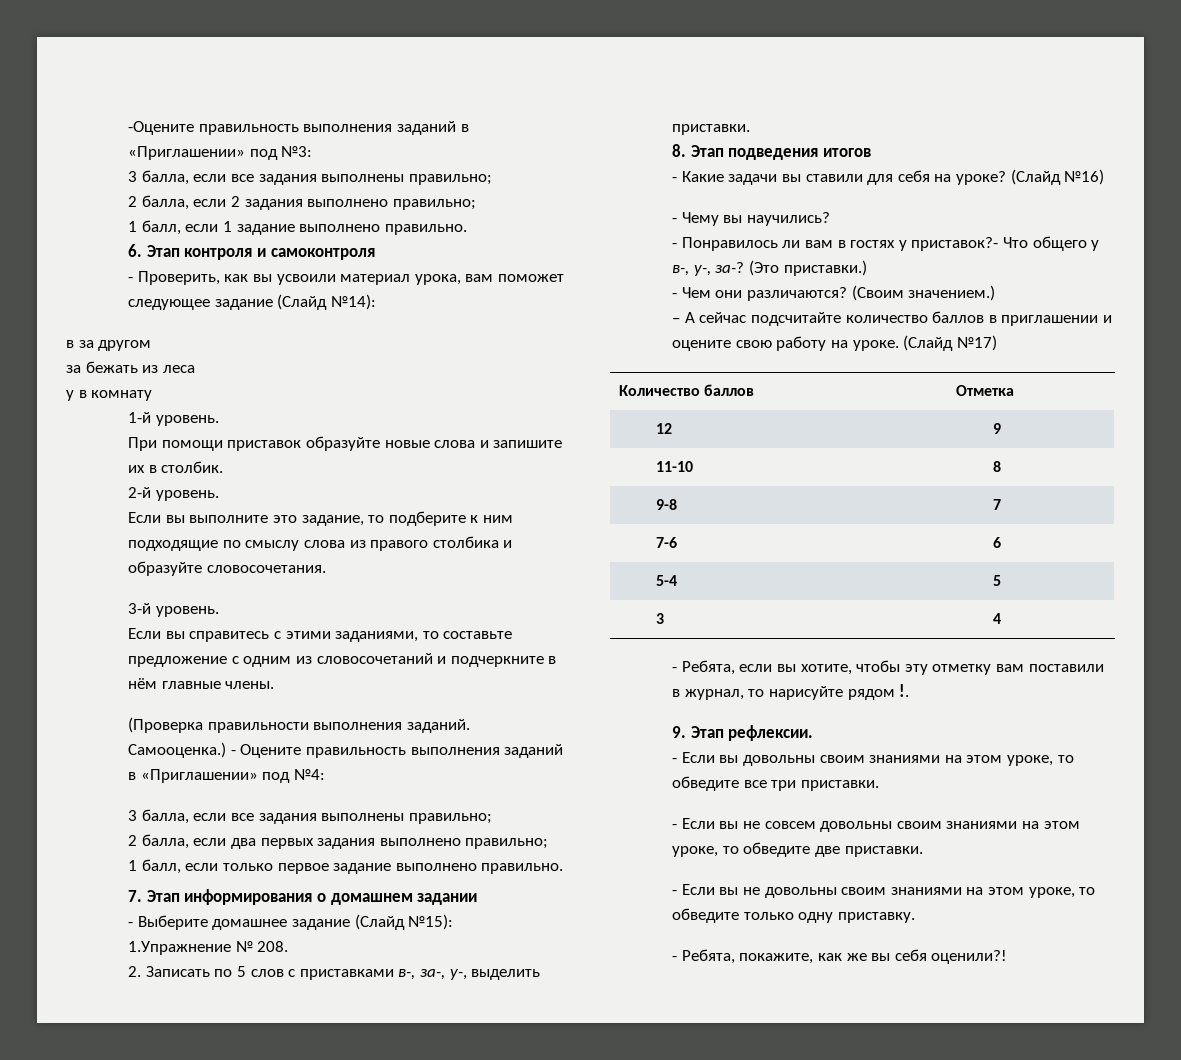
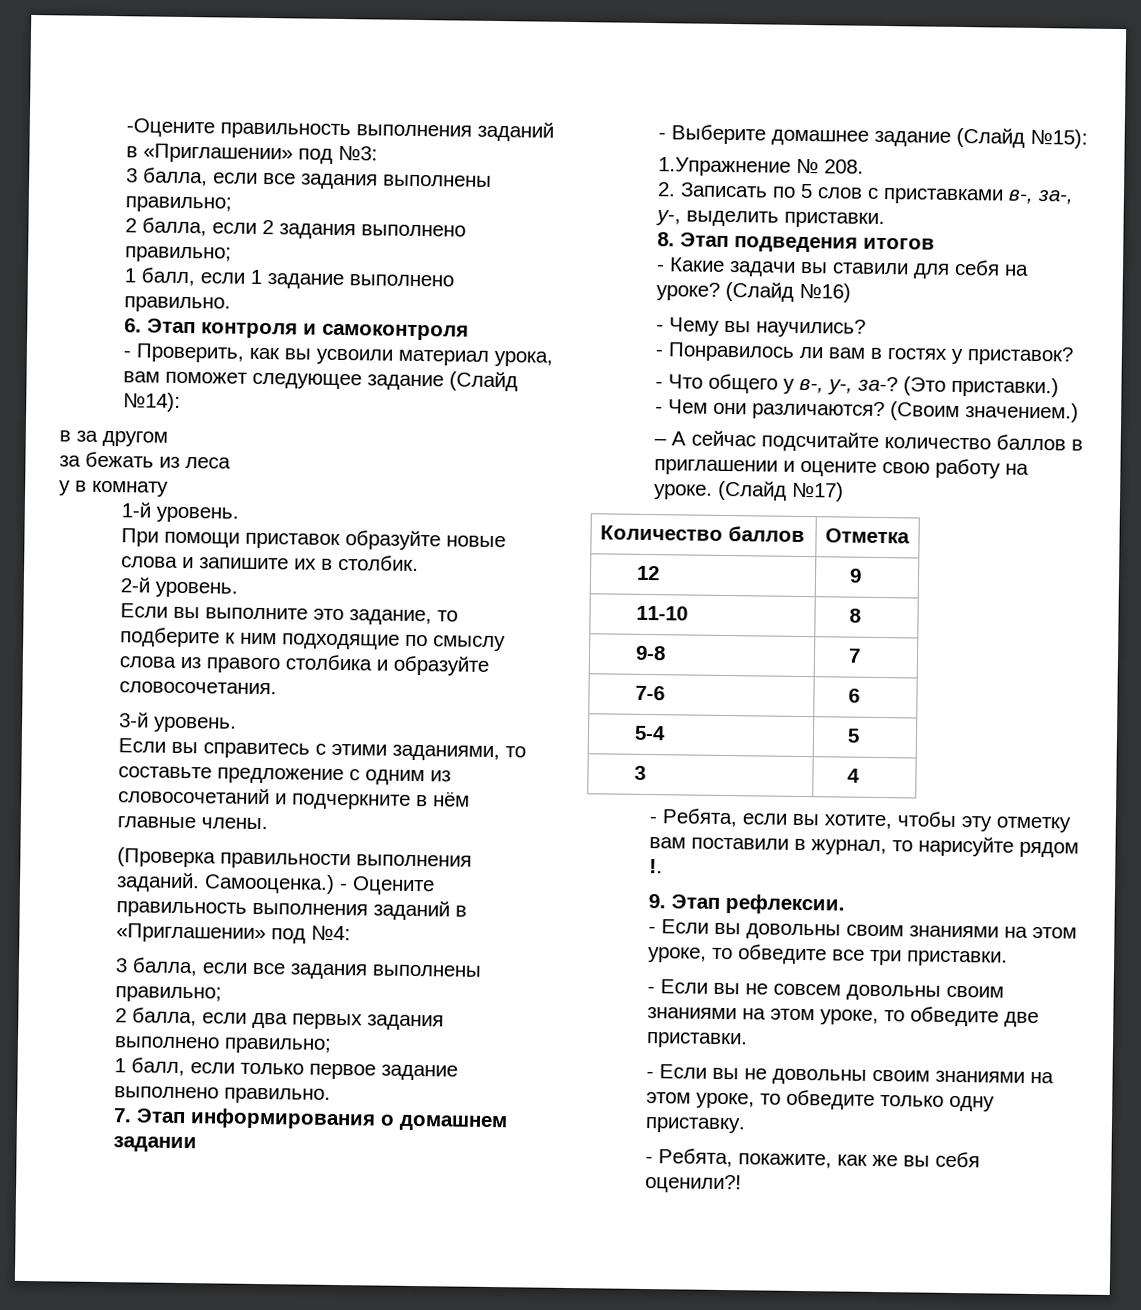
- - Понравилось ли вам в гостях у приставок?- Что общего у в-, у-, за-?
+ - Понравилось ли вам в гостях у приставок?
+ - Что общего у в-, у-, за-?

